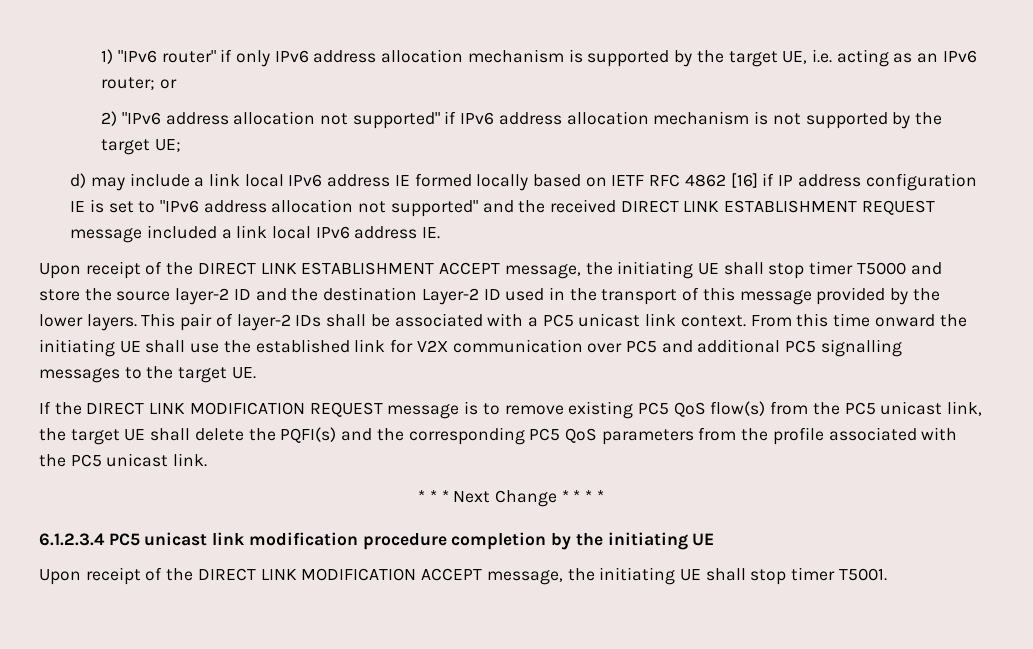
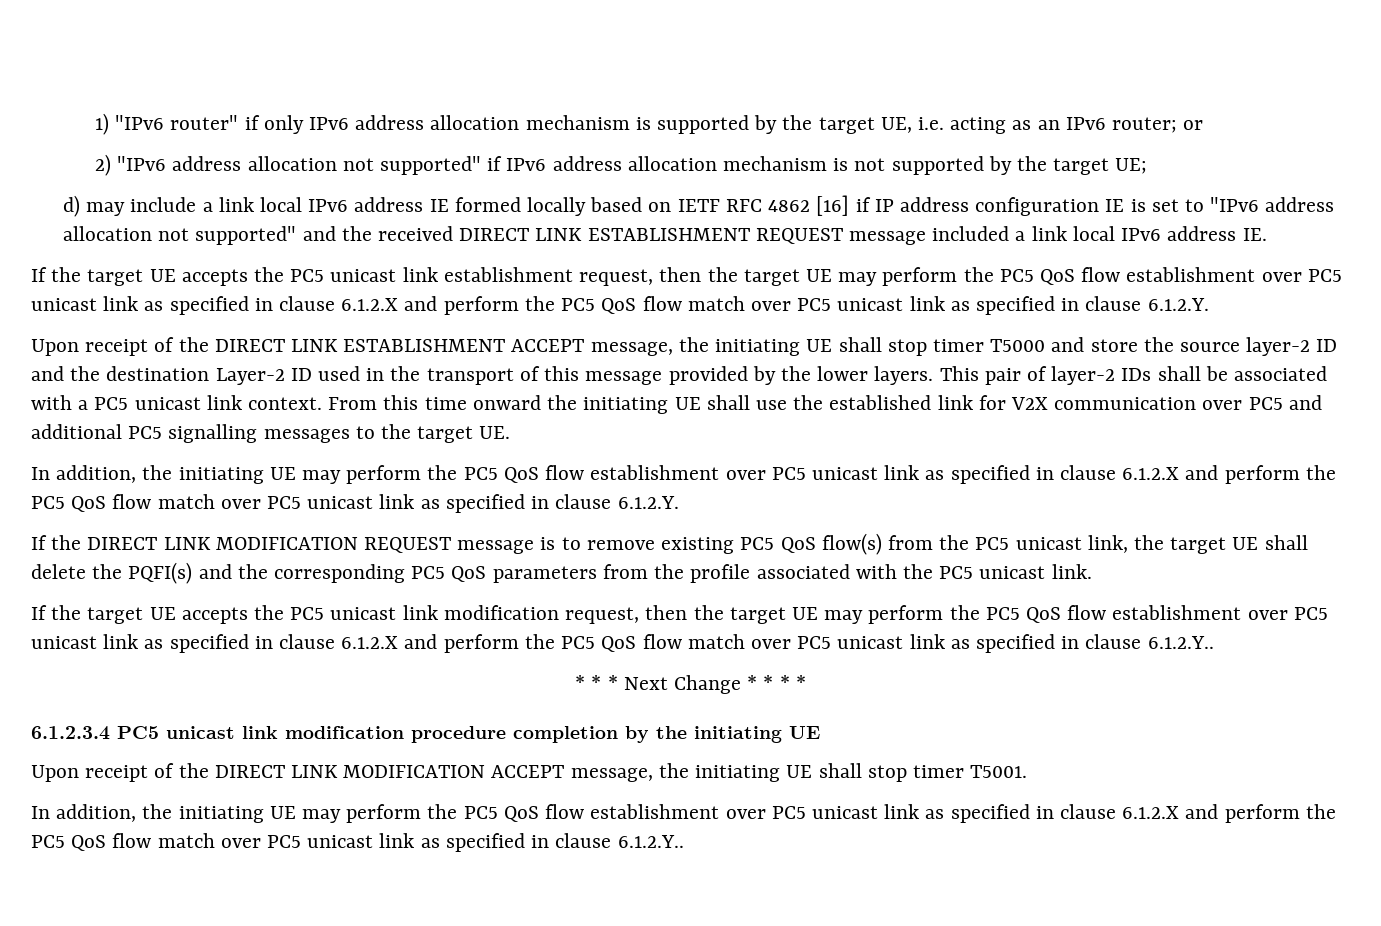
+ If the target UE accepts the PC5 unicast link establishment request, then the target UE may perform the PC5 QoS flow establishment over PC5 unicast link as specified in clause 6.1.2.X and perform the PC5 QoS flow match over PC5 unicast link as specified in clause 6.1.2.Y.
+ In addition, the initiating UE may perform the PC5 QoS flow establishment over PC5 unicast link as specified in clause 6.1.2.X and perform the PC5 QoS flow match over PC5 unicast link as specified in clause 6.1.2.Y.
+ If the target UE accepts the PC5 unicast link modification request, then the target UE may perform the PC5 QoS flow establishment over PC5 unicast link as specified in clause 6.1.2.X and perform the PC5 QoS flow match over PC5 unicast link as specified in clause 6.1.2.Y..
+ In addition, the initiating UE may perform the PC5 QoS flow establishment over PC5 unicast link as specified in clause 6.1.2.X and perform the PC5 QoS flow match over PC5 unicast link as specified in clause 6.1.2.Y..

